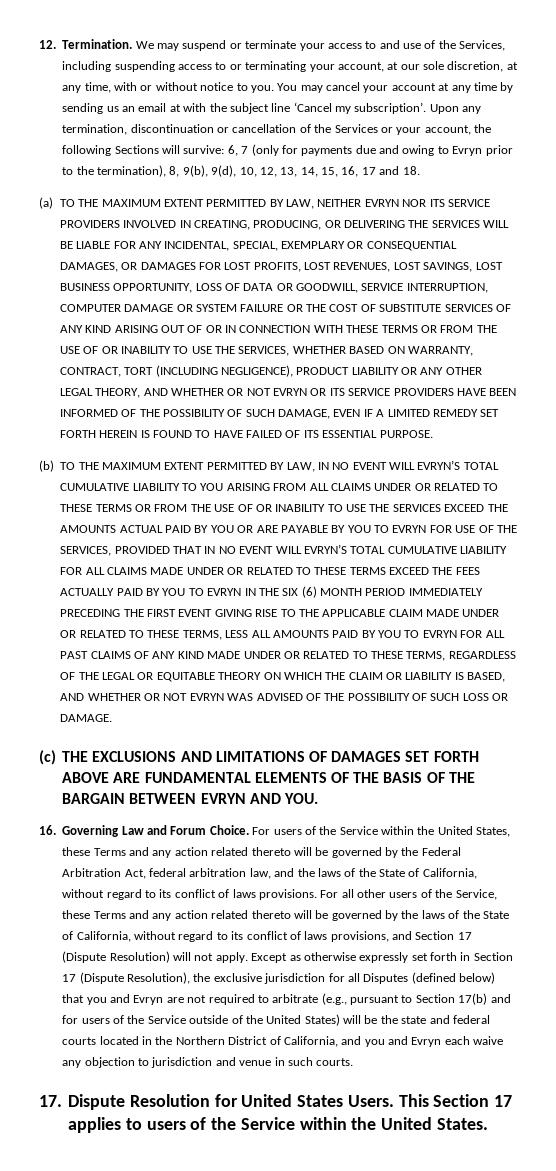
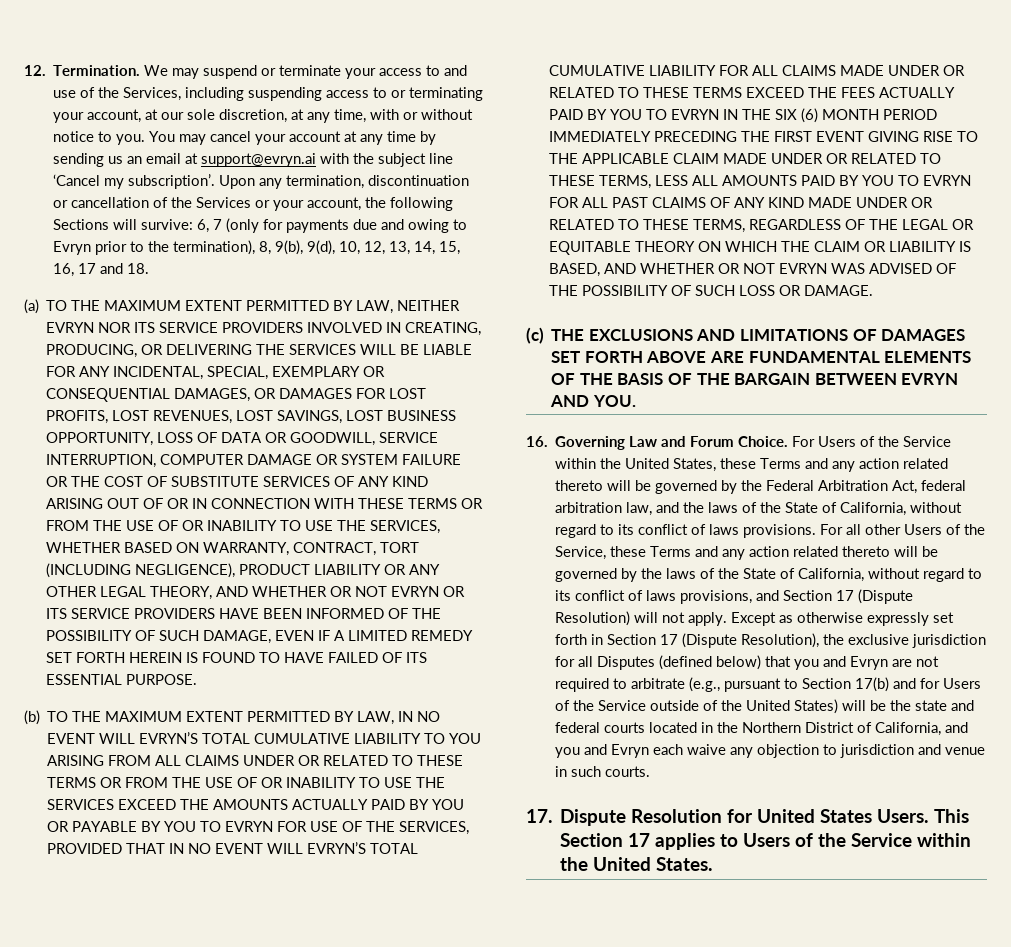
- You may cancel your account at any time by sending us an email at with the subject line ‘Cancel my subscription’.
+ You may cancel your account at any time by sending us an email at support@evryn.ai with the subject line ‘Cancel my subscription’.
- (b) TO THE MAXIMUM EXTENT PERMITTED BY LAW, IN NO EVENT WILL EVRYN’S TOTAL CUMULATIVE LIABILITY TO YOU ARISING FROM ALL CLAIMS UNDER OR RELATED TO THESE TERMS OR FROM THE USE OF OR INABILITY TO USE THE SERVICES EXCEED THE AMOUNTS ACTUAL PAID BY YOU OR ARE PAYABLE BY YOU TO EVRYN FOR USE OF THE SERVICES, PROVIDED THAT IN NO EVENT WILL EVRYN’S TOTAL CUMULATIVE LIABILITY FOR ALL CLAIMS MADE UNDER OR RELATED TO THESE TERMS EXCEED THE FEES ACTUALLY PAID BY YOU TO EVRYN IN THE SIX (6) MONTH PERIOD IMMEDIATELY PRECEDING THE FIRST EVENT GIVING RISE TO THE APPLICABLE CLAIM MADE UNDER OR RELATED TO THESE TERMS, LESS ALL AMOUNTS PAID BY YOU TO EVRYN FOR ALL PAST CLAIMS OF ANY KIND MADE UNDER OR RELATED TO THESE TERMS, REGARDLESS OF THE LEGAL OR EQUITABLE THEORY ON WHICH THE CLAIM OR LIABILITY IS BASED, AND WHETHER OR NOT EVRYN WAS ADVISED OF THE POSSIBILITY OF SUCH LOSS OR DAMAGE.
+ (b) TO THE MAXIMUM EXTENT PERMITTED BY LAW, IN NO EVENT WILL EVRYN’S TOTAL CUMULATIVE LIABILITY TO YOU ARISING FROM ALL CLAIMS UNDER OR RELATED TO THESE TERMS OR FROM THE USE OF OR INABILITY TO USE THE SERVICES EXCEED THE AMOUNTS ACTUALLY PAID BY YOU OR PAYABLE BY YOU TO EVRYN FOR USE OF THE SERVICES, PROVIDED THAT IN NO EVENT WILL EVRYN’S TOTAL CUMULATIVE LIABILITY FOR ALL CLAIMS MADE UNDER OR RELATED TO THESE TERMS EXCEED THE FEES ACTUALLY PAID BY YOU TO EVRYN IN THE SIX (6) MONTH PERIOD IMMEDIATELY PRECEDING THE FIRST EVENT GIVING RISE TO THE APPLICABLE CLAIM MADE UNDER OR RELATED TO THESE TERMS, LESS ALL AMOUNTS PAID BY YOU TO EVRYN FOR ALL PAST CLAIMS OF ANY KIND MADE UNDER OR RELATED TO THESE TERMS, REGARDLESS OF THE LEGAL OR EQUITABLE THEORY ON WHICH THE CLAIM OR LIABILITY IS BASED, AND WHETHER OR NOT EVRYN WAS ADVISED OF THE POSSIBILITY OF SUCH LOSS OR DAMAGE.
- For users of the Service within the United States, these Terms and any action related thereto will be governed by the Federal Arbitration Act, federal arbitration law, and the laws of the State of California, without regard to its conflict of laws provisions.
+ For Users of the Service within the United States, these Terms and any action related thereto will be governed by the Federal Arbitration Act, federal arbitration law, and the laws of the State of California, without regard to its conflict of laws provisions.
- For all other users of the Service, these Terms and any action related thereto will be governed by the laws of the State of California, without regard to its conflict of laws provisions, and Section 17 (Dispute Resolution) will not apply.
+ For all other Users of the Service, these Terms and any action related thereto will be governed by the laws of the State of California, without regard to its conflict of laws provisions, and Section 17 (Dispute Resolution) will not apply.
- Except as otherwise expressly set forth in Section 17 (Dispute Resolution), the exclusive jurisdiction for all Disputes (defined below) that you and Evryn are not required to arbitrate (e.g., pursuant to Section 17(b) and for users of the Service outside of the United States) will be the state and federal courts located in the Northern District of California, and you and Evryn each waive any objection to jurisdiction and venue in such courts.
+ Except as otherwise expressly set forth in Section 17 (Dispute Resolution), the exclusive jurisdiction for all Disputes (defined below) that you and Evryn are not required to arbitrate (e.g., pursuant to Section 17(b) and for Users of the Service outside of the United States) will be the state and federal courts located in the Northern District of California, and you and Evryn each waive any objection to jurisdiction and venue in such courts.
- This Section 17 applies to users of the Service within the United States.
+ This Section 17 applies to Users of the Service within the United States.

